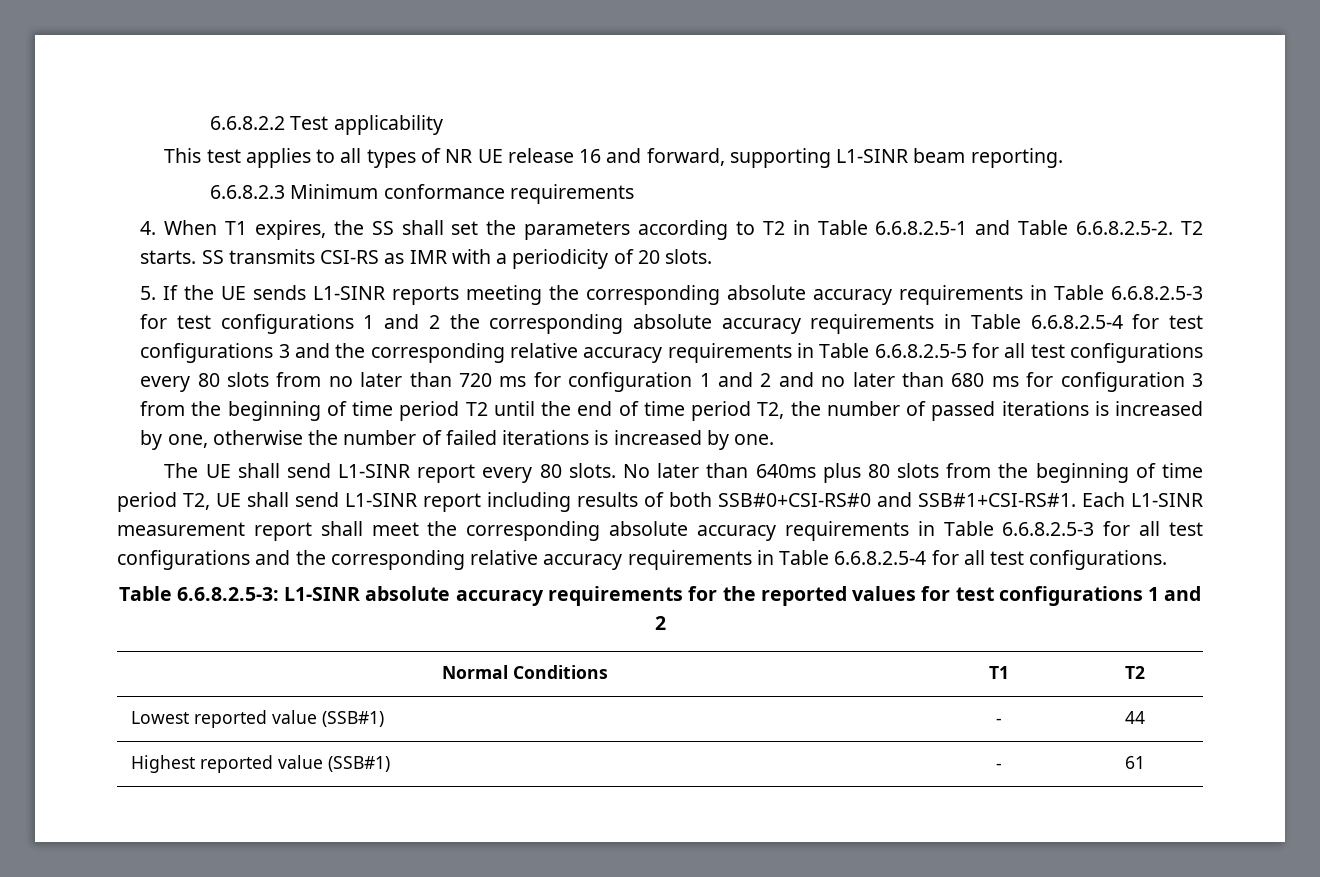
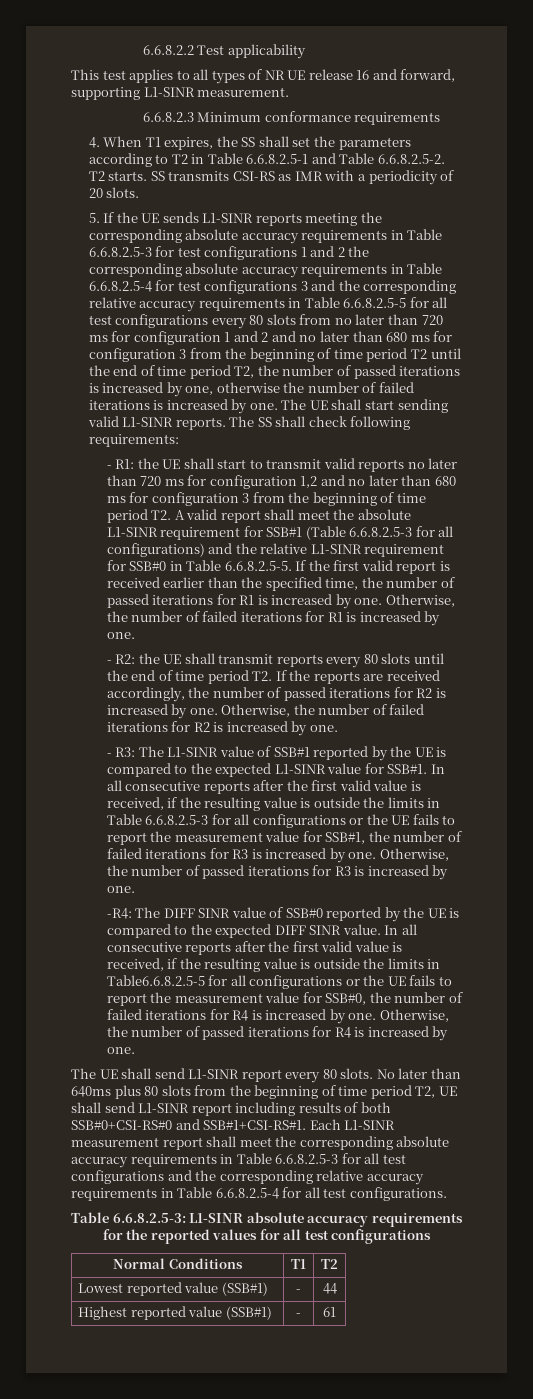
- This test applies to all types of NR UE release 16 and forward, supporting L1-SINR beam reporting.
+ This test applies to all types of NR UE release 16 and forward, supporting L1-SINR measurement.
+ The UE shall start sending valid L1-SINR reports. The SS shall check following requirements:
+ - R1: the UE shall start to transmit valid reports no later than 720 ms for configuration 1,2 and no later than 680 ms for configuration 3 from the beginning of time period T2. A valid report shall meet the absolute L1-SINR requirement for SSB#1 (Table 6.6.8.2.5-3 for all configurations) and the relative L1-SINR requirement for SSB#0 in Table 6.6.8.2.5-5. If the first valid report is received earlier than the specified time, the number of passed iterations for R1 is increased by one. Otherwise, the number of failed iterations for R1 is increased by one.
+ - R2: the UE shall transmit reports every 80 slots until the end of time period T2. If the reports are received accordingly, the number of passed iterations for R2 is increased by one. Otherwise, the number of failed iterations for R2 is increased by one.
+ - R3: The L1-SINR value of SSB#1 reported by the UE is compared to the expected L1-SINR value for SSB#1. In all consecutive reports after the first valid value is received, if the resulting value is outside the limits in Table 6.6.8.2.5-3 for all configurations or the UE fails to report the measurement value for SSB#1, the number of failed iterations for R3 is increased by one. Otherwise, the number of passed iterations for R3 is increased by one.
+ -R4: The DIFF SINR value of SSB#0 reported by the UE is compared to the expected DIFF SINR value. In all consecutive reports after the first valid value is received, if the resulting value is outside the limits in Table6.6.8.2.5-5 for all configurations or the UE fails to report the measurement value for SSB#0, the number of failed iterations for R4 is increased by one. Otherwise, the number of passed iterations for R4 is increased by one.
- Table 6.6.8.2.5-3: L1-SINR absolute accuracy requirements for the reported values for test configurations 1 and 2
+ Table 6.6.8.2.5-3: L1-SINR absolute accuracy requirements for the reported values for all test configurations

